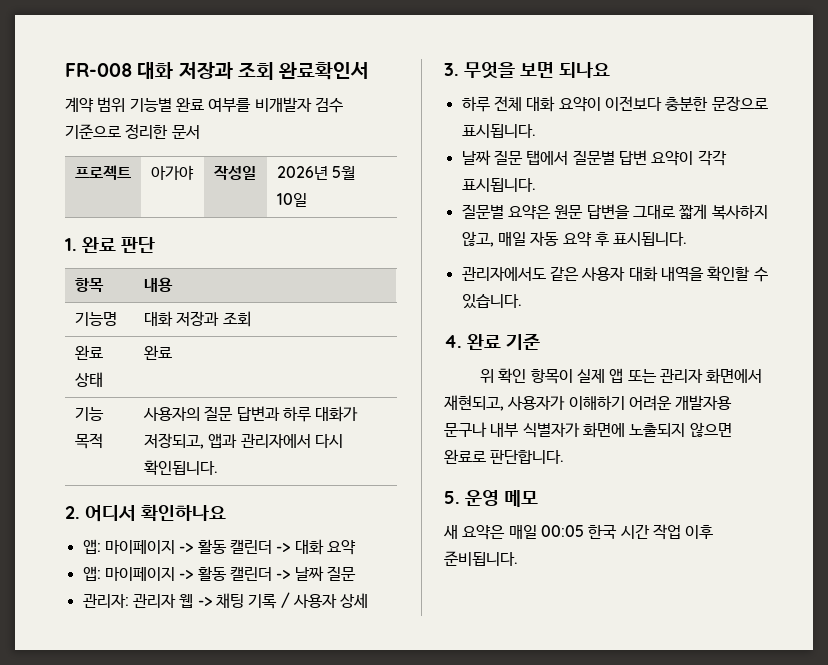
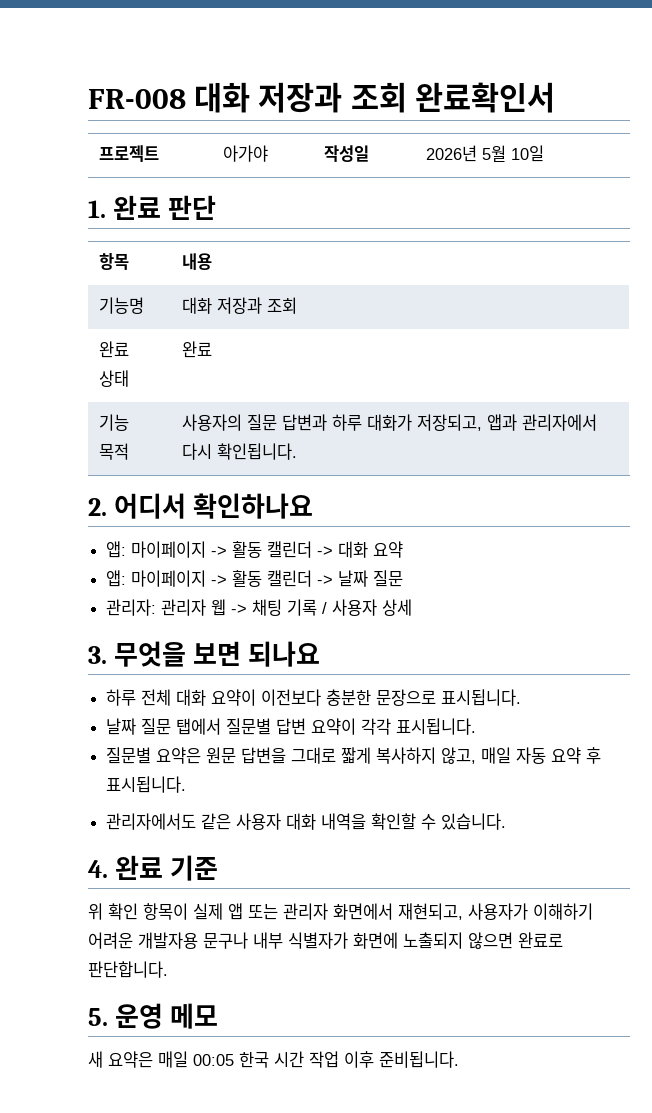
- 계약 범위 기능별 완료 여부를 비개발자 검수 기준으로 정리한 문서

